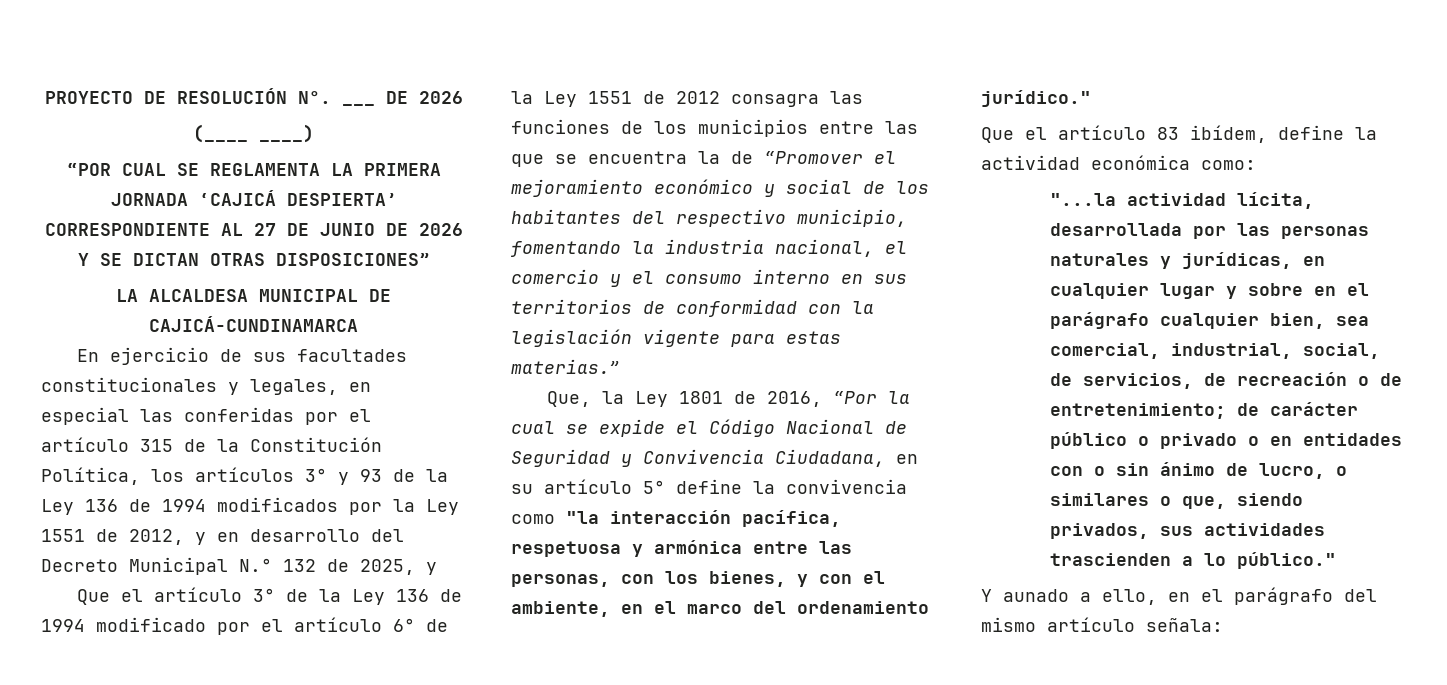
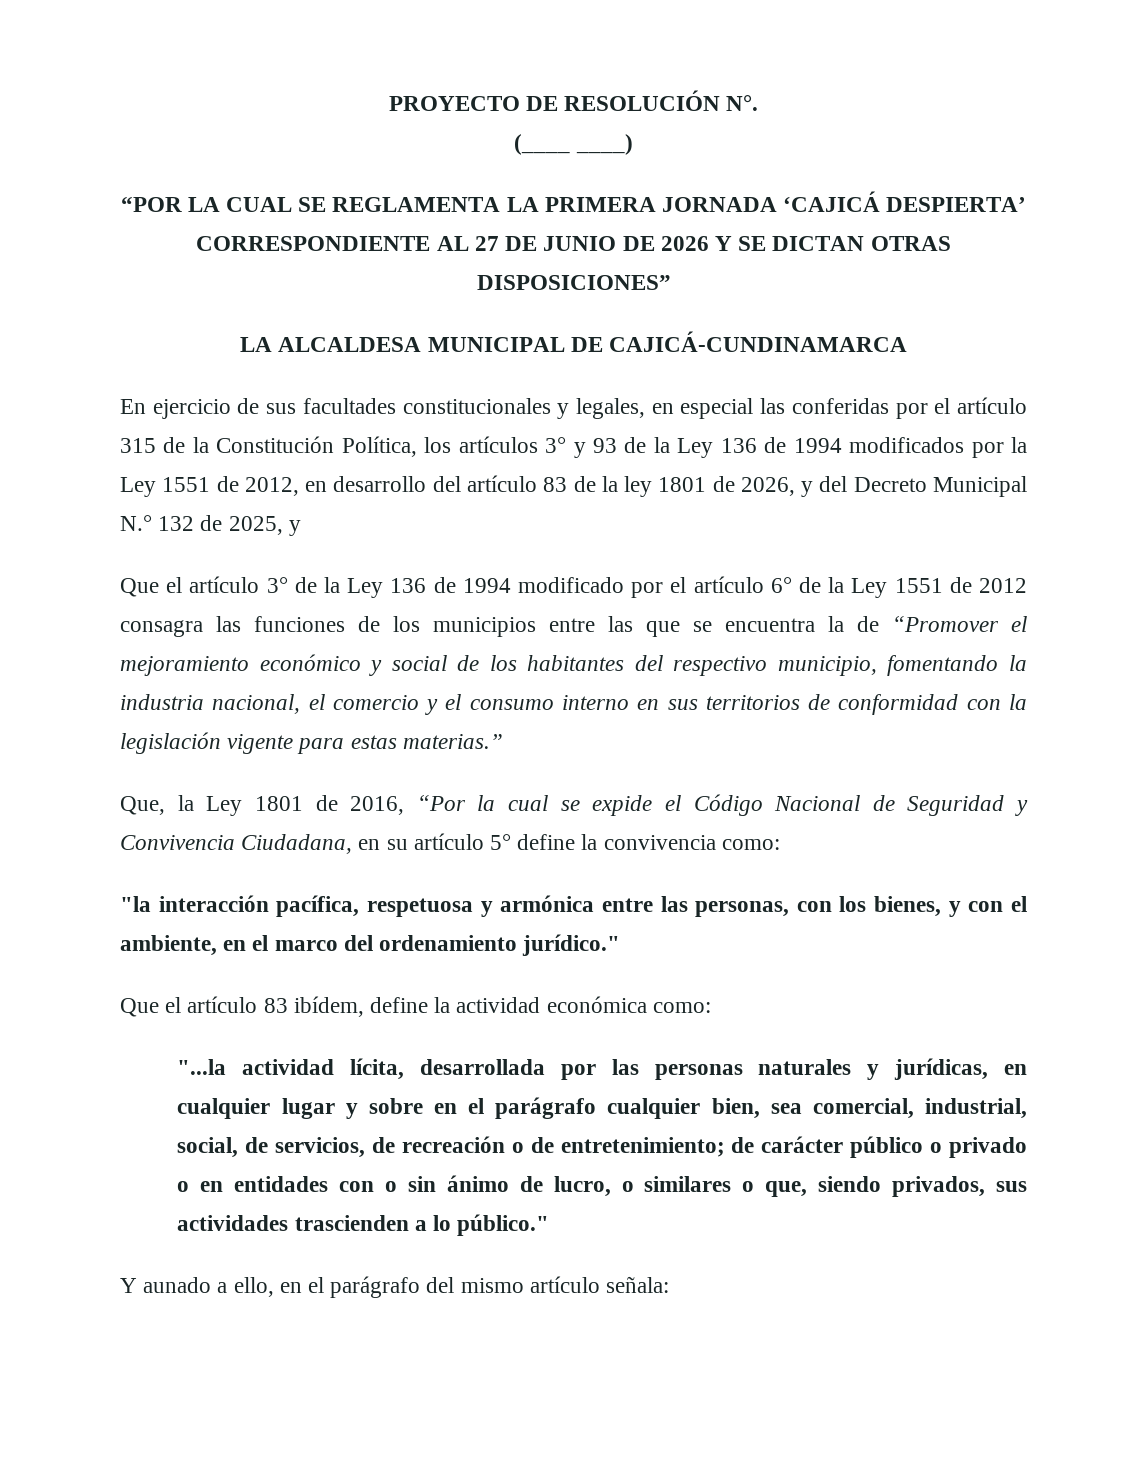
- PROYECTO DE RESOLUCIÓN N°. ___ DE 2026
+ PROYECTO DE RESOLUCIÓN N°.
- “POR CUAL SE REGLAMENTA LA PRIMERA JORNADA ‘CAJICÁ DESPIERTA’ CORRESPONDIENTE AL 27 DE JUNIO DE 2026 Y SE DICTAN OTRAS DISPOSICIONES”
+ “POR LA CUAL SE REGLAMENTA LA PRIMERA JORNADA ‘CAJICÁ DESPIERTA’ CORRESPONDIENTE AL 27 DE JUNIO DE 2026 Y SE DICTAN OTRAS DISPOSICIONES”
- En ejercicio de sus facultades constitucionales y legales, en especial las conferidas por el artículo 315 de la Constitución Política, los artículos 3° y 93 de la Ley 136 de 1994 modificados por la Ley 1551 de 2012, y en desarrollo del Decreto Municipal N.° 132 de 2025, y
+ En ejercicio de sus facultades constitucionales y legales, en especial las conferidas por el artículo 315 de la Constitución Política, los artículos 3° y 93 de la Ley 136 de 1994 modificados por la Ley 1551 de 2012, en desarrollo del artículo 83 de la ley 1801 de 2026, y del Decreto Municipal N.° 132 de 2025, y
- Que, la Ley 1801 de 2016, “Por la cual se expide el Código Nacional de Seguridad y Convivencia Ciudadana, en su artículo 5° define la convivencia como "la interacción pacífica, respetuosa y armónica entre las personas, con los bienes, y con el ambiente, en el marco del ordenamiento jurídico."
+ Que, la Ley 1801 de 2016, “Por la cual se expide el Código Nacional de Seguridad y Convivencia Ciudadana, en su artículo 5° define la convivencia como:
+ "la interacción pacífica, respetuosa y armónica entre las personas, con los bienes, y con el ambiente, en el marco del ordenamiento jurídico."

